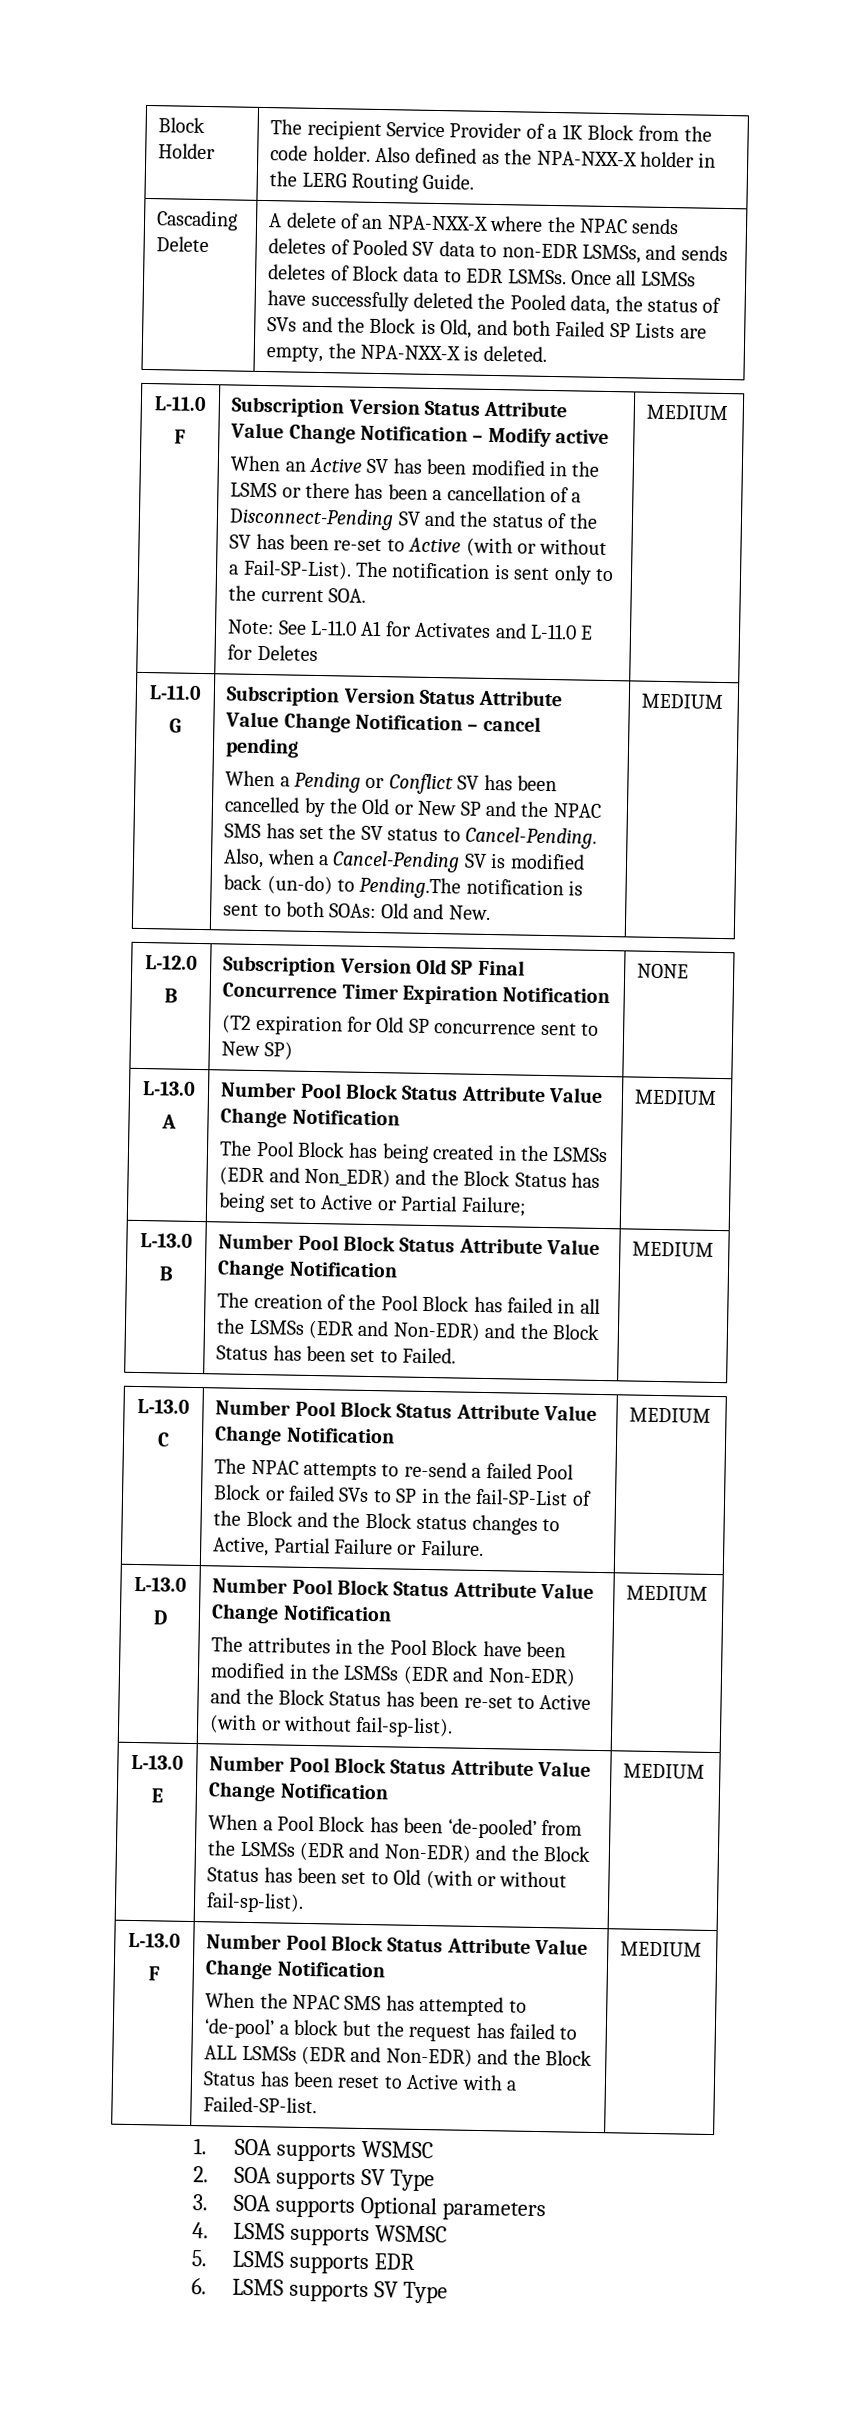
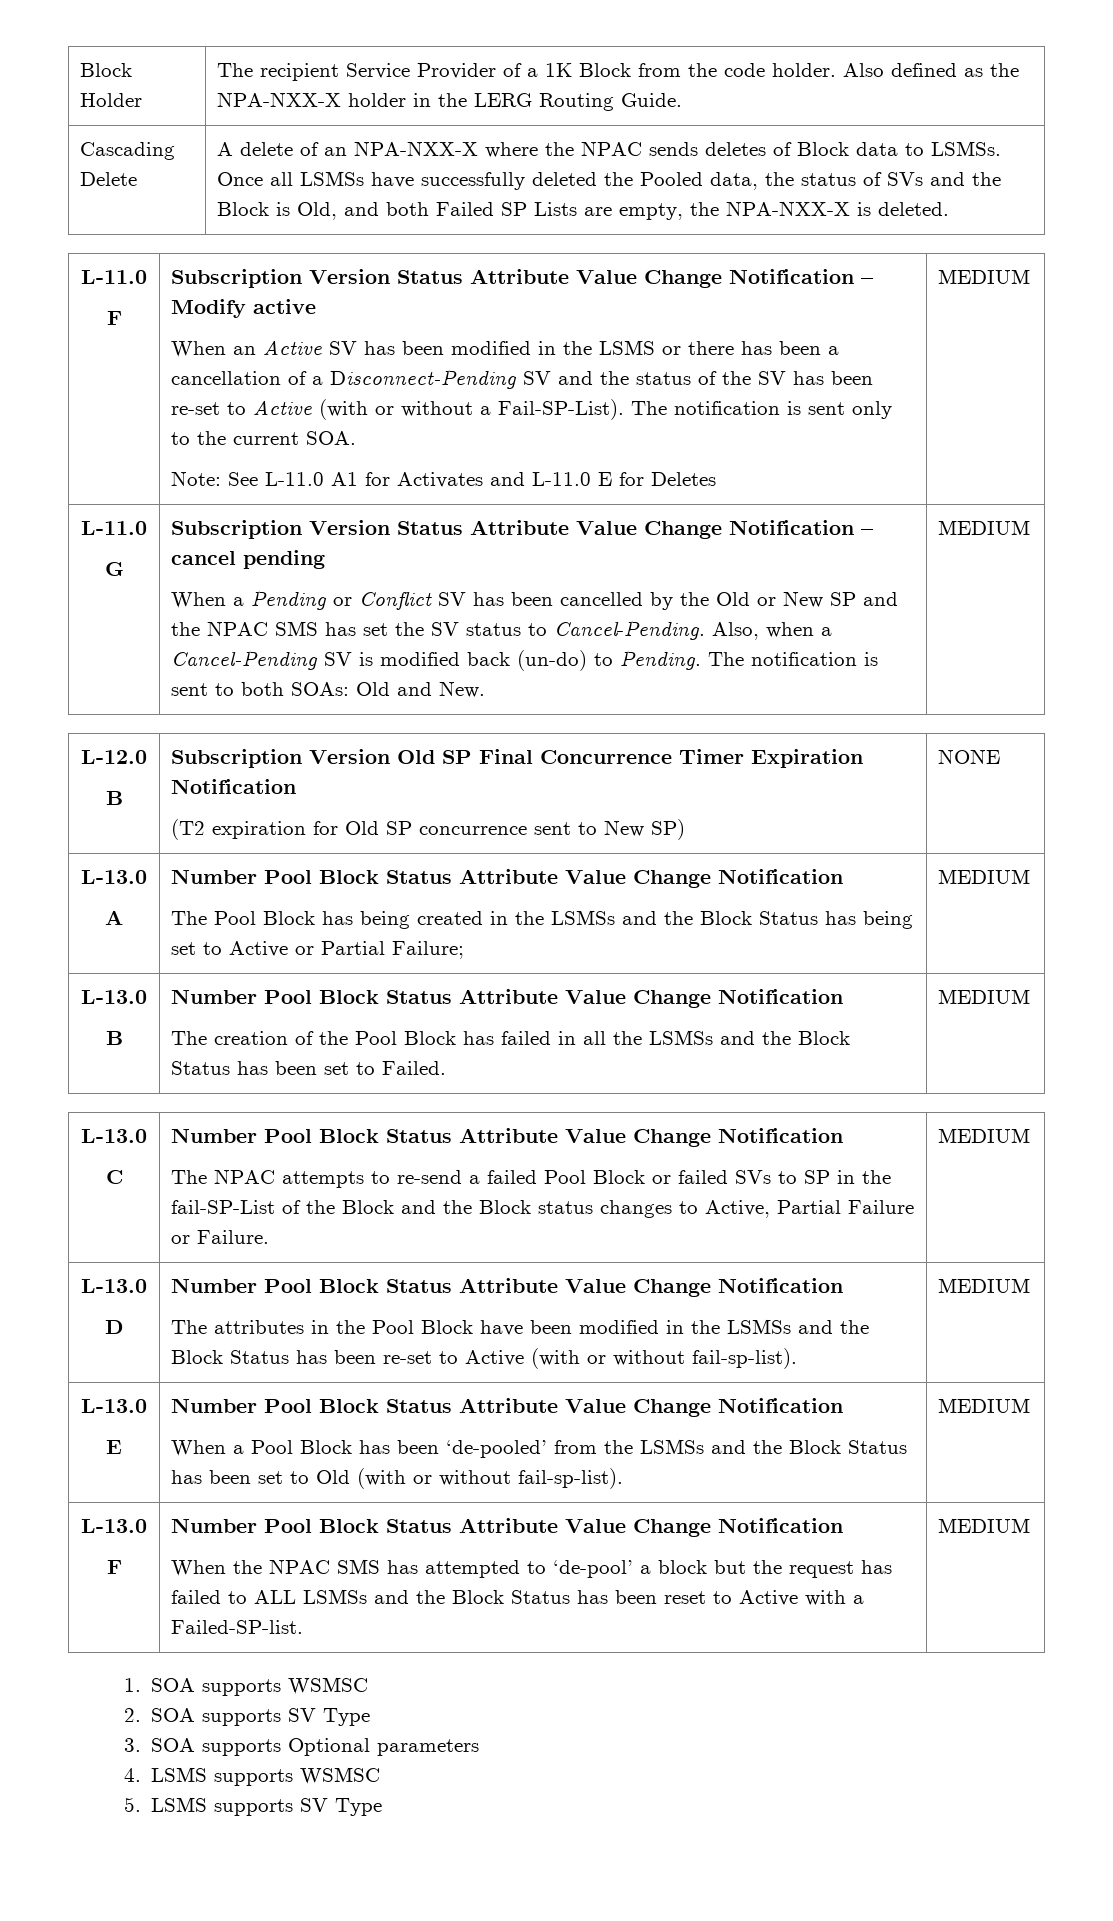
- A delete of an NPA-NXX-X where the NPAC sends deletes of Pooled SV data to non-EDR LSMSs, and sends deletes of Block data to EDR LSMSs.
+ A delete of an NPA-NXX-X where the NPAC sends deletes of Block data to LSMSs.
- Also, when a Cancel-Pending SV is modified back (un-do) to Pending.The notification is sent to both SOAs: Old and New.
+ Also, when a Cancel-Pending SV is modified back (un-do) to Pending. The notification is sent to both SOAs: Old and New.
  L-12.0
  B | Subscription Version Old SP Final Concurrence Timer Expiration Notification
  (T2 expiration for Old SP concurrence sent to New SP) | NONE
  L-13.0
  A | Number Pool Block Status Attribute Value Change Notification
- The Pool Block has being created in the LSMSs (EDR and Non_EDR) and the Block Status has being set to Active or Partial Failure; | MEDIUM
+ The Pool Block has being created in the LSMSs and the Block Status has being set to Active or Partial Failure; | MEDIUM
  L-13.0
  B | Number Pool Block Status Attribute Value Change Notification
- The creation of the Pool Block has failed in all the LSMSs (EDR and Non-EDR) and the Block Status has been set to Failed. | MEDIUM
+ The creation of the Pool Block has failed in all the LSMSs and the Block Status has been set to Failed. | MEDIUM
  The NPAC attempts to re-send a failed Pool Block or failed SVs to SP in the fail-SP-List of the Block and the Block status changes to Active, Partial Failure or Failure. | MEDIUM
  L-13.0
  D | Number Pool Block Status Attribute Value Change Notification
- The attributes in the Pool Block have been modified in the LSMSs (EDR and Non-EDR) and the Block Status has been re-set to Active (with or without fail-sp-list). | MEDIUM
+ The attributes in the Pool Block have been modified in the LSMSs and the Block Status has been re-set to Active (with or without fail-sp-list). | MEDIUM
  L-13.0
  E | Number Pool Block Status Attribute Value Change Notification
- When a Pool Block has been ‘de-pooled’ from the LSMSs (EDR and Non-EDR) and the Block Status has been set to Old (with or without fail-sp-list). | MEDIUM
+ When a Pool Block has been ‘de-pooled’ from the LSMSs and the Block Status has been set to Old (with or without fail-sp-list). | MEDIUM
- When the NPAC SMS has attempted to ‘de-pool’ a block but the request has failed to ALL LSMSs (EDR and Non-EDR) and the Block Status has been reset to Active with a Failed-SP-list.
+ When the NPAC SMS has attempted to ‘de-pool’ a block but the request has failed to ALL LSMSs and the Block Status has been reset to Active with a Failed-SP-list.
- 5. LSMS supports EDR
- 6. LSMS supports SV Type
+ 5. LSMS supports SV Type

